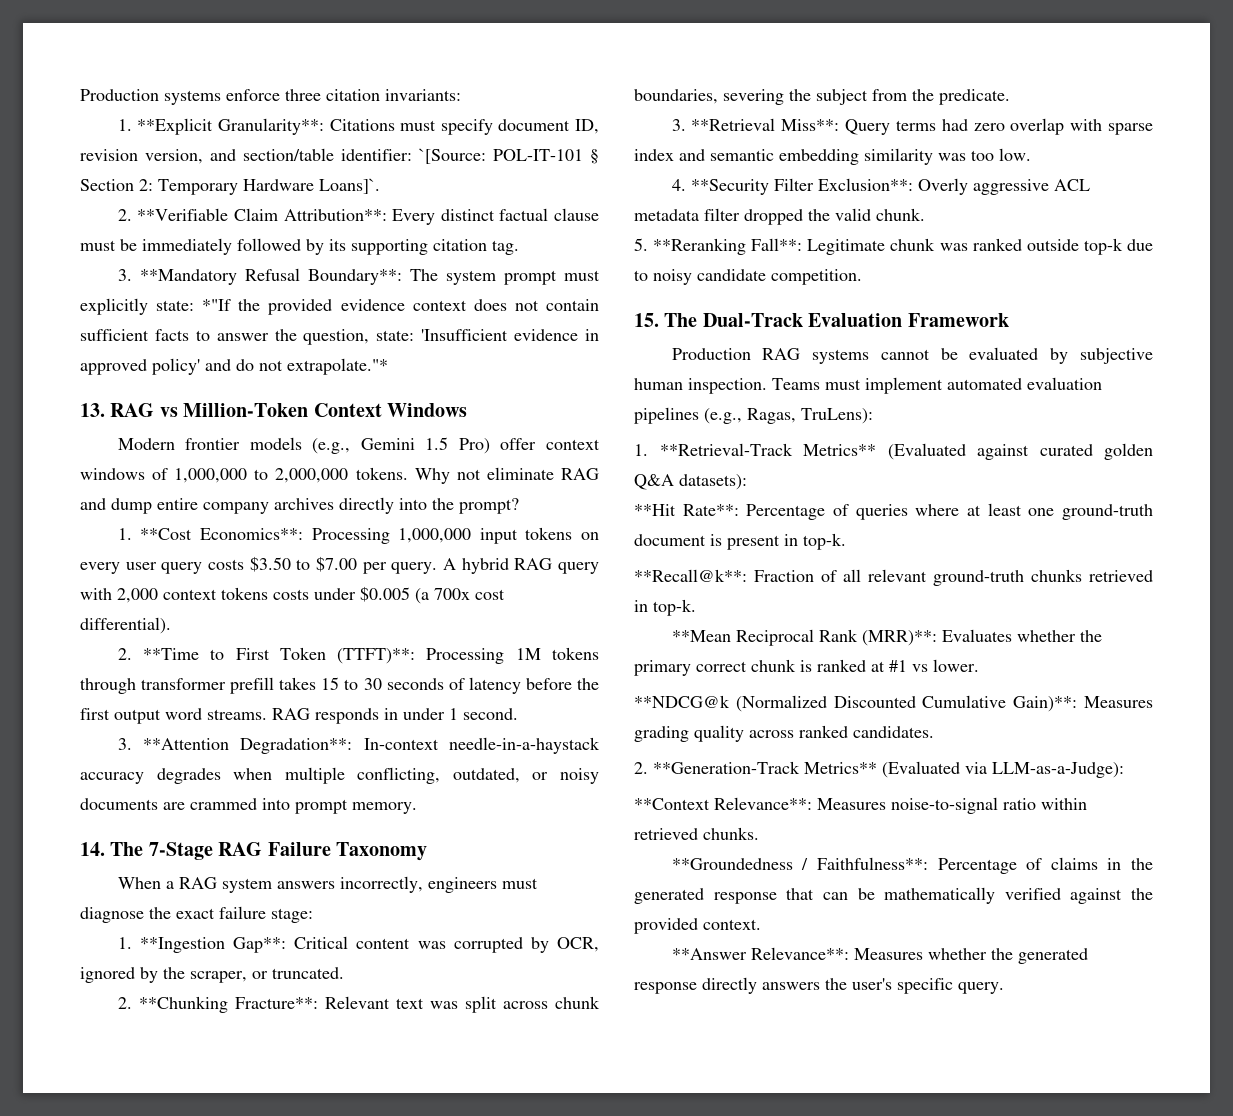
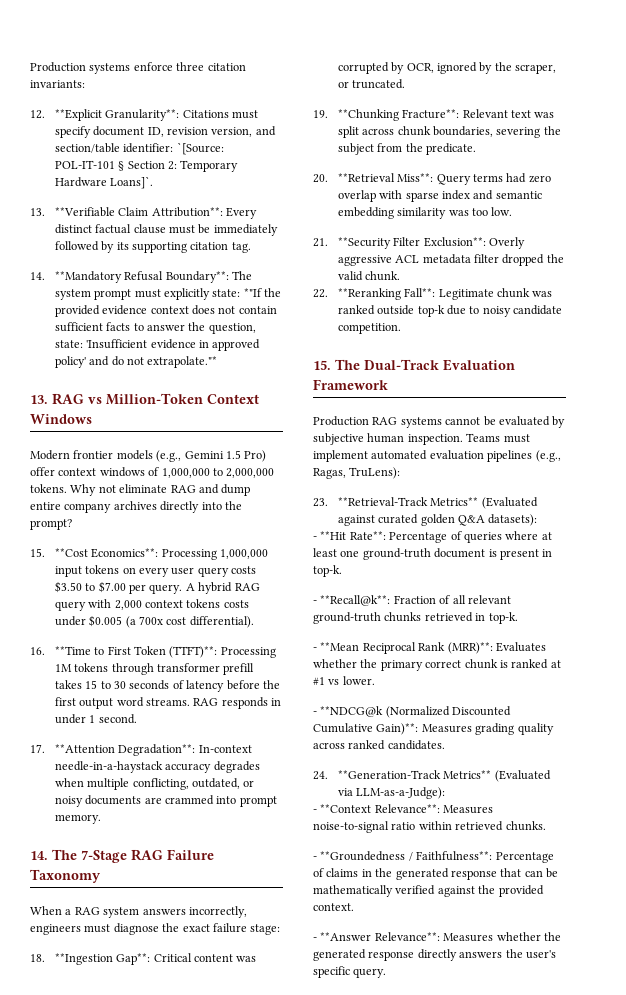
- 1. **Explicit Granularity**: Citations must specify document ID, revision version, and section/table identifier: `[Source: POL-IT-101 § Section 2: Temporary Hardware Loans]`.
+ 12. **Explicit Granularity**: Citations must specify document ID, revision version, and section/table identifier: `[Source: POL-IT-101 § Section 2: Temporary Hardware Loans]`.
- 2. **Verifiable Claim Attribution**: Every distinct factual clause must be immediately followed by its supporting citation tag.
+ 13. **Verifiable Claim Attribution**: Every distinct factual clause must be immediately followed by its supporting citation tag.
- 3. **Mandatory Refusal Boundary**: The system prompt must explicitly state: *"If the provided evidence context does not contain sufficient facts to answer the question, state: 'Insufficient evidence in approved policy' and do not extrapolate."*
+ 14. **Mandatory Refusal Boundary**: The system prompt must explicitly state: *"If the provided evidence context does not contain sufficient facts to answer the question, state: 'Insufficient evidence in approved policy' and do not extrapolate."*
- 1. **Cost Economics**: Processing 1,000,000 input tokens on every user query costs $3.50 to $7.00 per query.
+ 15. **Cost Economics**: Processing 1,000,000 input tokens on every user query costs $3.50 to $7.00 per query.
- 2. **Time to First Token (TTFT)**: Processing 1M tokens through transformer prefill takes 15 to 30 seconds of latency before the first output word streams.
+ 16. **Time to First Token (TTFT)**: Processing 1M tokens through transformer prefill takes 15 to 30 seconds of latency before the first output word streams.
- 3. **Attention Degradation**: In-context needle-in-a-haystack accuracy degrades when multiple conflicting, outdated, or noisy documents are crammed into prompt memory.
+ 17. **Attention Degradation**: In-context needle-in-a-haystack accuracy degrades when multiple conflicting, outdated, or noisy documents are crammed into prompt memory.
- 1. **Ingestion Gap**: Critical content was corrupted by OCR, ignored by the scraper, or truncated.
+ 18. **Ingestion Gap**: Critical content was corrupted by OCR, ignored by the scraper, or truncated.
- 2. **Chunking Fracture**: Relevant text was split across chunk boundaries, severing the subject from the predicate.
+ 19. **Chunking Fracture**: Relevant text was split across chunk boundaries, severing the subject from the predicate.
- 3. **Retrieval Miss**: Query terms had zero overlap with sparse index and semantic embedding similarity was too low.
+ 20. **Retrieval Miss**: Query terms had zero overlap with sparse index and semantic embedding similarity was too low.
- 4. **Security Filter Exclusion**: Overly aggressive ACL metadata filter dropped the valid chunk.
+ 21. **Security Filter Exclusion**: Overly aggressive ACL metadata filter dropped the valid chunk.
- 5. **Reranking Fall**: Legitimate chunk was ranked outside top-k due to noisy candidate competition.
+ 22. **Reranking Fall**: Legitimate chunk was ranked outside top-k due to noisy candidate competition.
- 1. **Retrieval-Track Metrics** (Evaluated against curated golden Q&A datasets):
+ 23. **Retrieval-Track Metrics** (Evaluated against curated golden Q&A datasets):
- **Hit Rate**: Percentage of queries where at least one ground-truth document is present in top-k.
+ - **Hit Rate**: Percentage of queries where at least one ground-truth document is present in top-k.
- **Recall@k**: Fraction of all relevant ground-truth chunks retrieved in top-k.
+ - **Recall@k**: Fraction of all relevant ground-truth chunks retrieved in top-k.
- **Mean Reciprocal Rank (MRR)**: Evaluates whether the primary correct chunk is ranked at #1 vs lower.
+ - **Mean Reciprocal Rank (MRR)**: Evaluates whether the primary correct chunk is ranked at #1 vs lower.
- **NDCG@k (Normalized Discounted Cumulative Gain)**: Measures grading quality across ranked candidates.
+ - **NDCG@k (Normalized Discounted Cumulative Gain)**: Measures grading quality across ranked candidates.
- 2. **Generation-Track Metrics** (Evaluated via LLM-as-a-Judge):
+ 24. **Generation-Track Metrics** (Evaluated via LLM-as-a-Judge):
- **Context Relevance**: Measures noise-to-signal ratio within retrieved chunks.
+ - **Context Relevance**: Measures noise-to-signal ratio within retrieved chunks.
- **Groundedness / Faithfulness**: Percentage of claims in the generated response that can be mathematically verified against the provided context.
+ - **Groundedness / Faithfulness**: Percentage of claims in the generated response that can be mathematically verified against the provided context.
- **Answer Relevance**: Measures whether the generated response directly answers the user's specific query.
+ - **Answer Relevance**: Measures whether the generated response directly answers the user's specific query.

